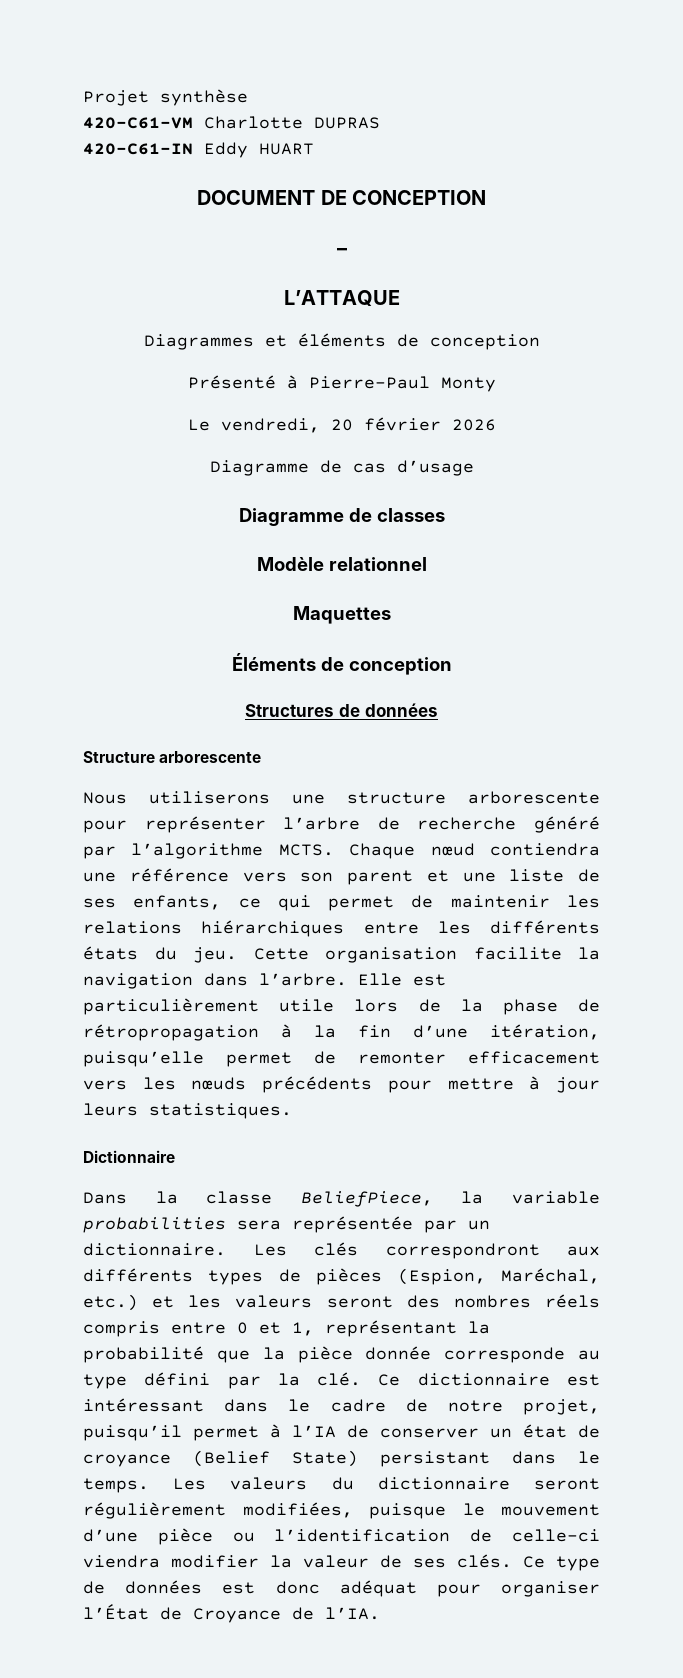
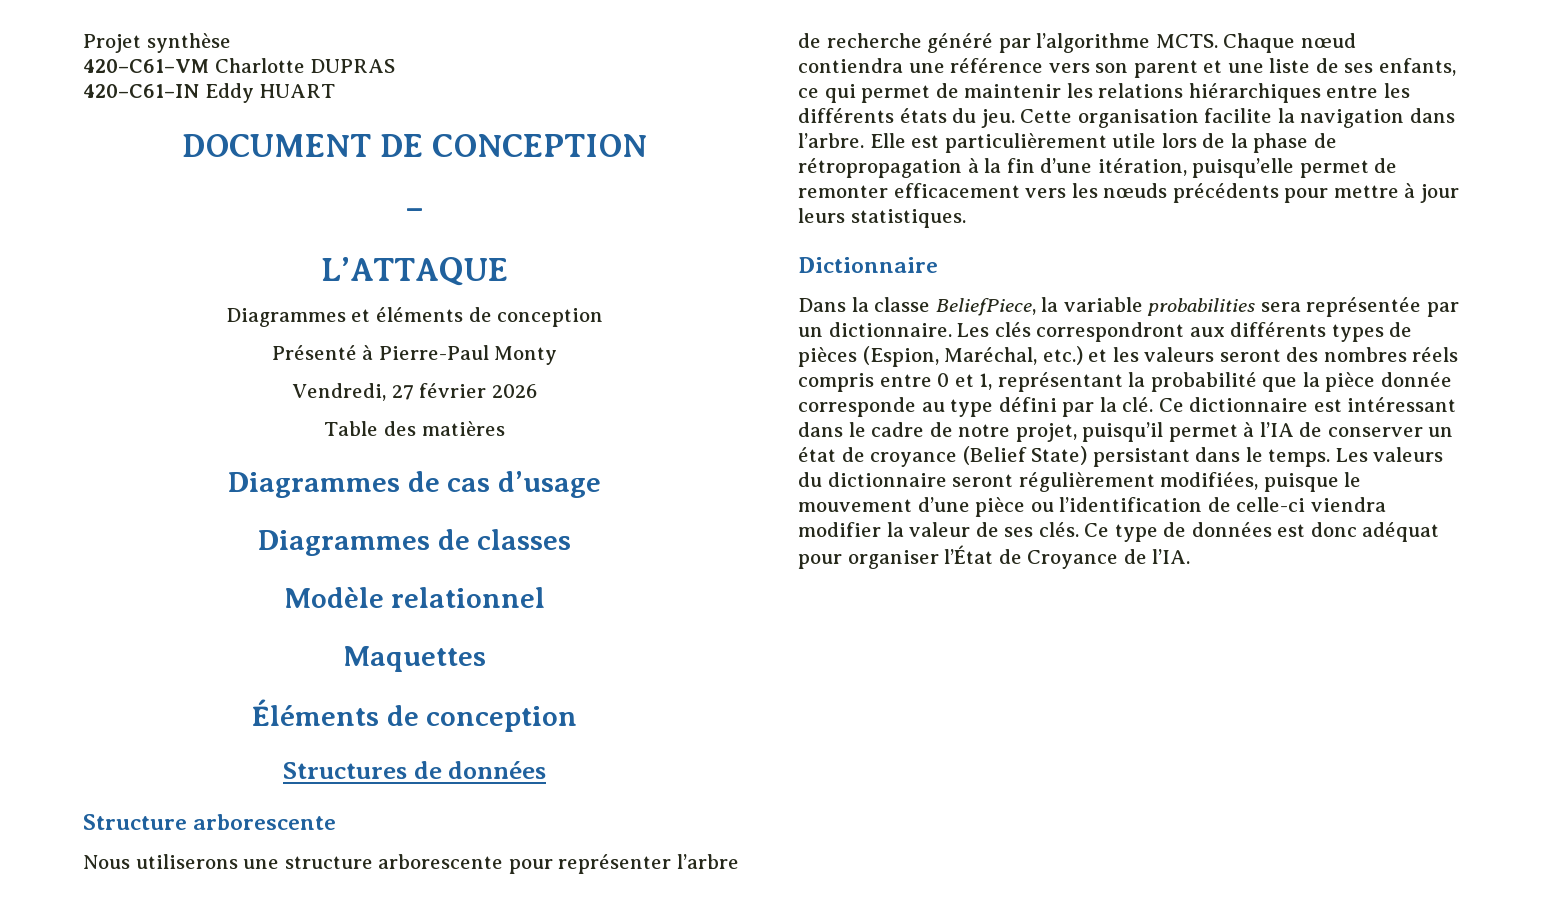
- Le vendredi, 20 février 2026
+ Vendredi, 27 février 2026
- Diagramme de cas d’usage
+ Table des matières
+ Diagrammes de cas d’usage
- Diagramme de classes
+ Diagrammes de classes

